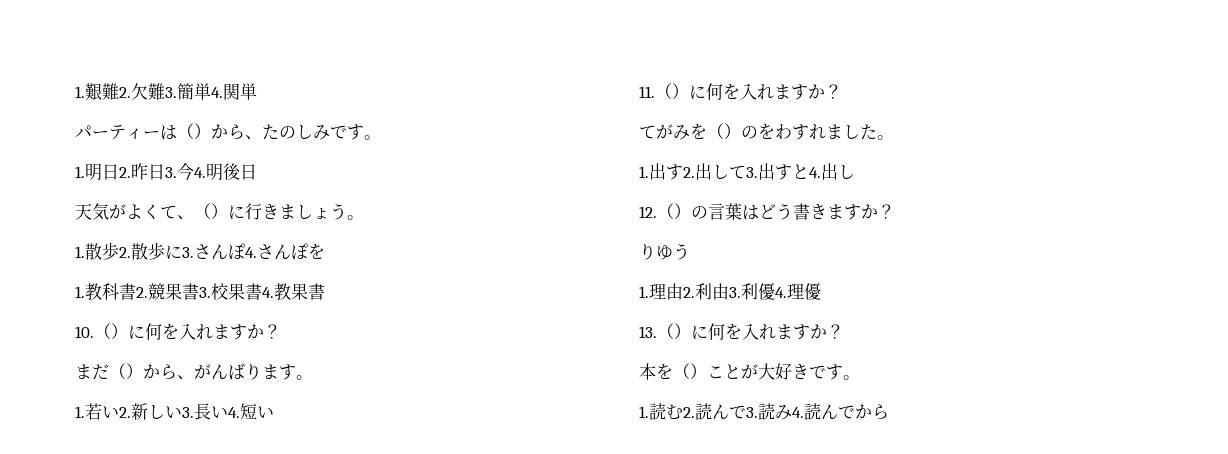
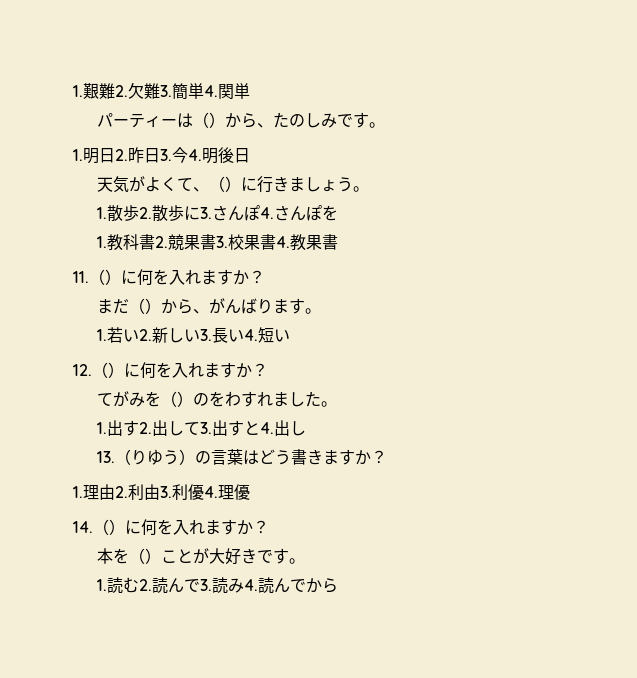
- 10.（）に何を入れますか？
+ 11.（）に何を入れますか？
- 11.（）に何を入れますか？
+ 12.（）に何を入れますか？
- 12.（）の言葉はどう書きますか？
+ 13.（りゆう）の言葉はどう書きますか？
- りゆう
- 13.（）に何を入れますか？
+ 14.（）に何を入れますか？

